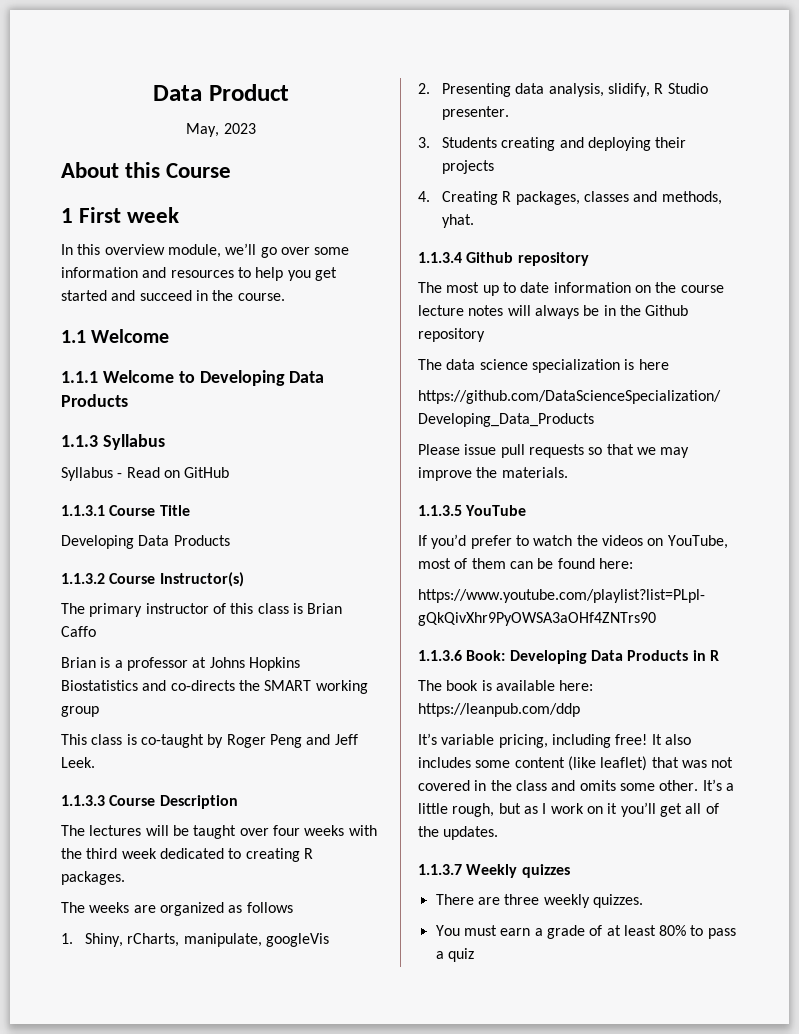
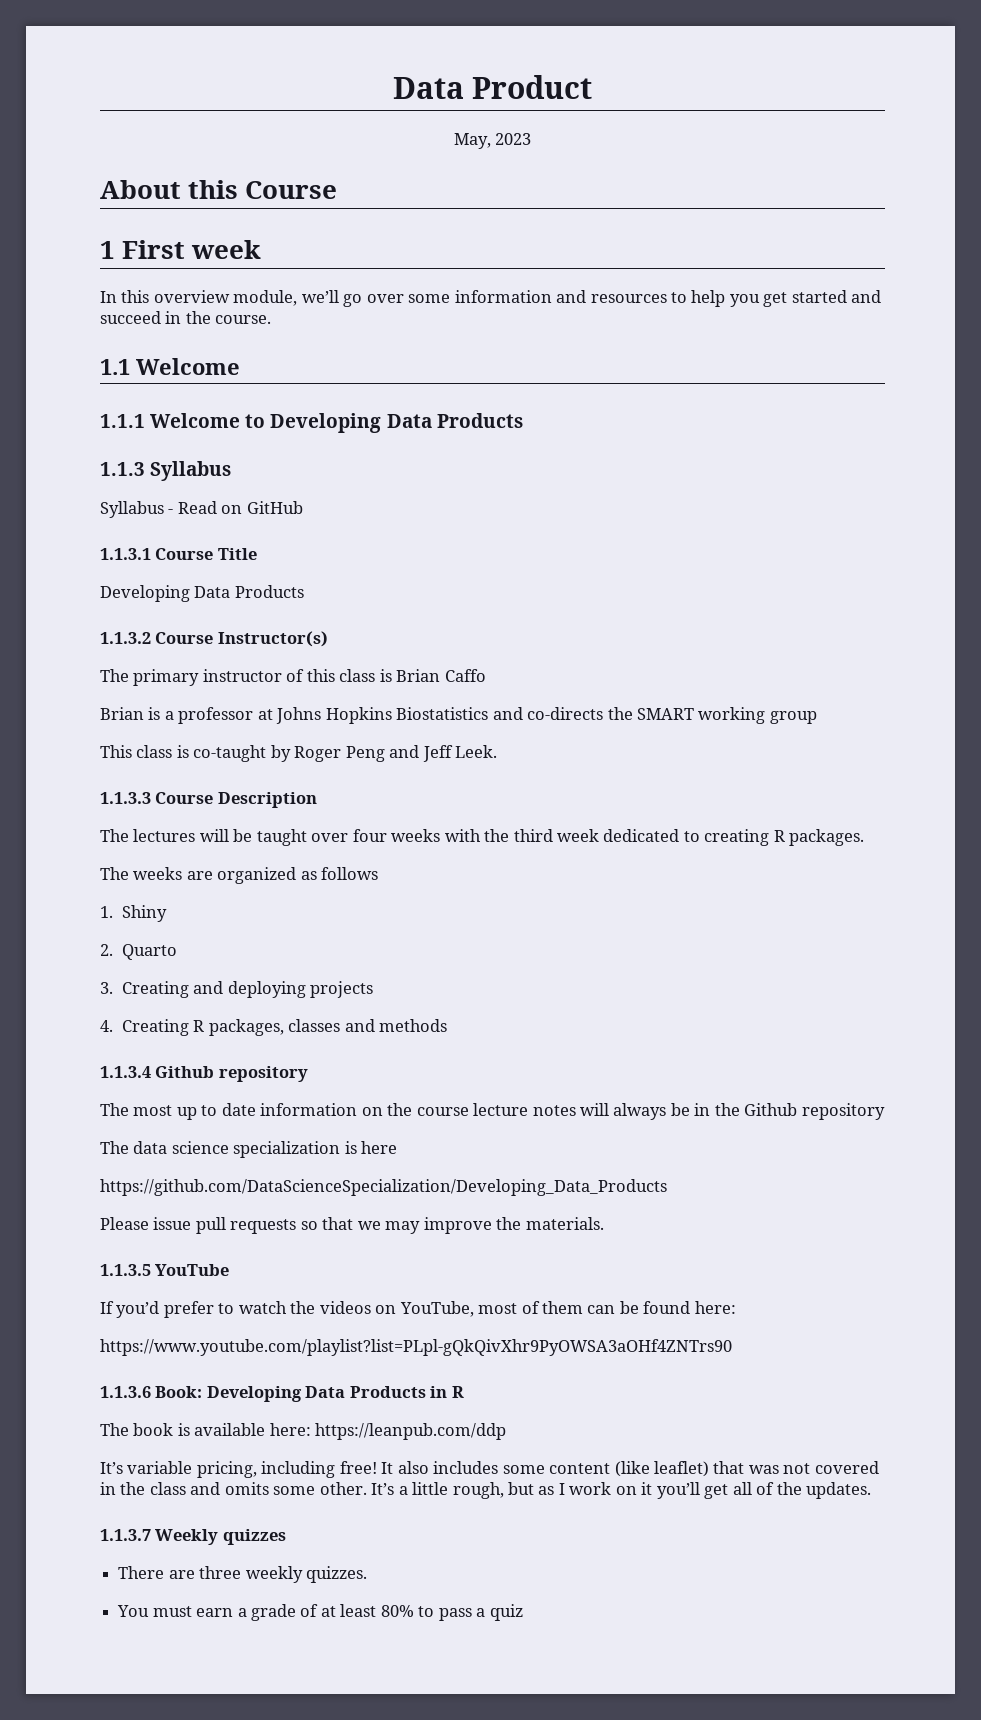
- 1. Shiny, rCharts, manipulate, googleVis
- 2. Presenting data analysis, slidify, R Studio presenter.
+ 1. Shiny
+ 2. Quarto
- 3. Students creating and deploying their projects
+ 3. Creating and deploying projects
- 4. Creating R packages, classes and methods, yhat.
+ 4. Creating R packages, classes and methods

